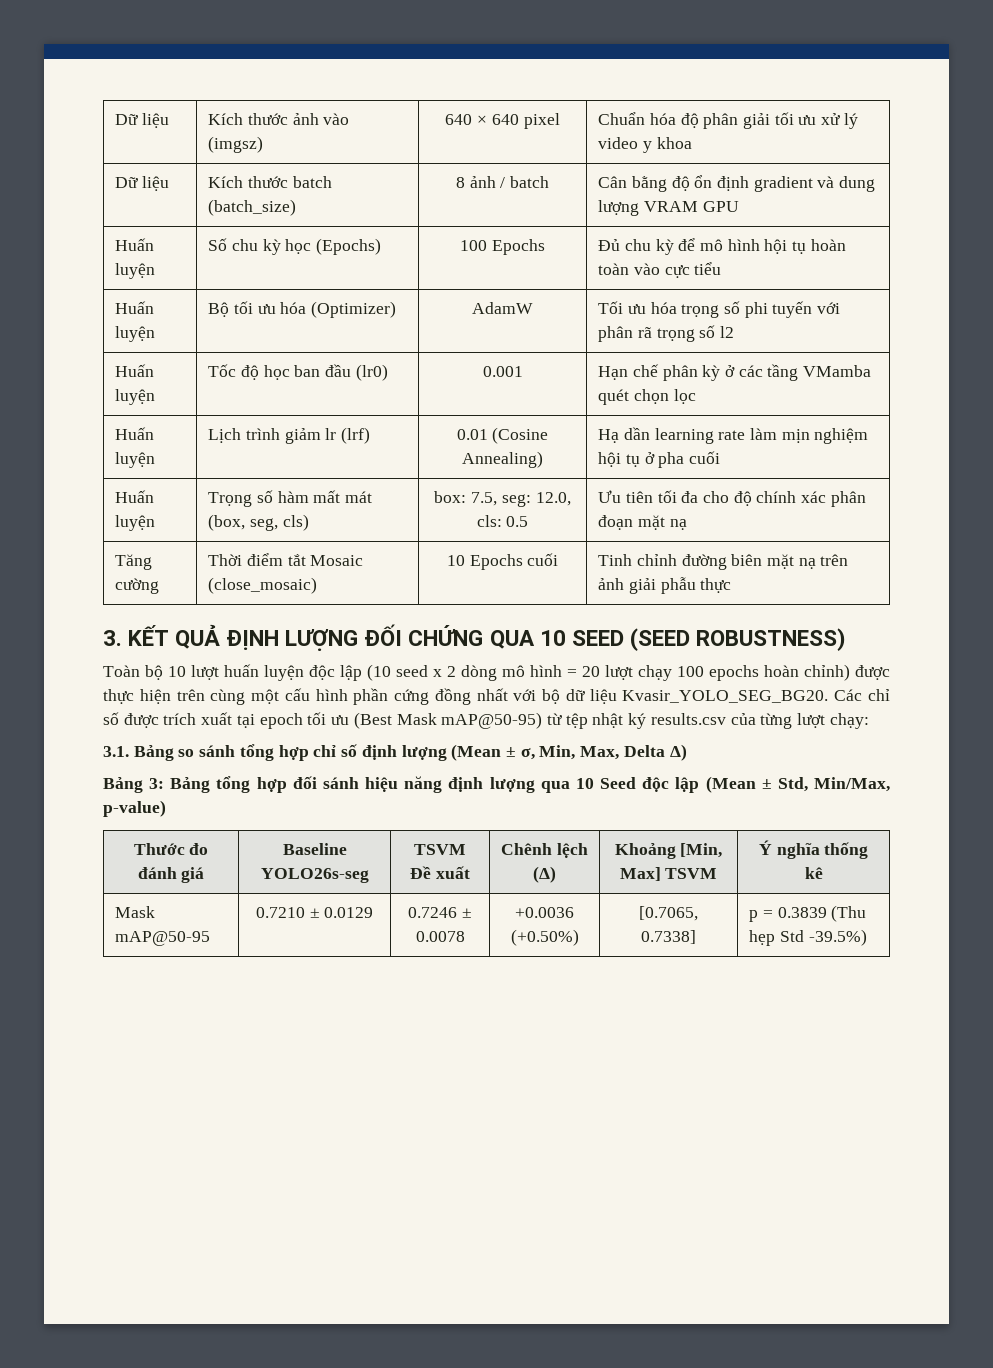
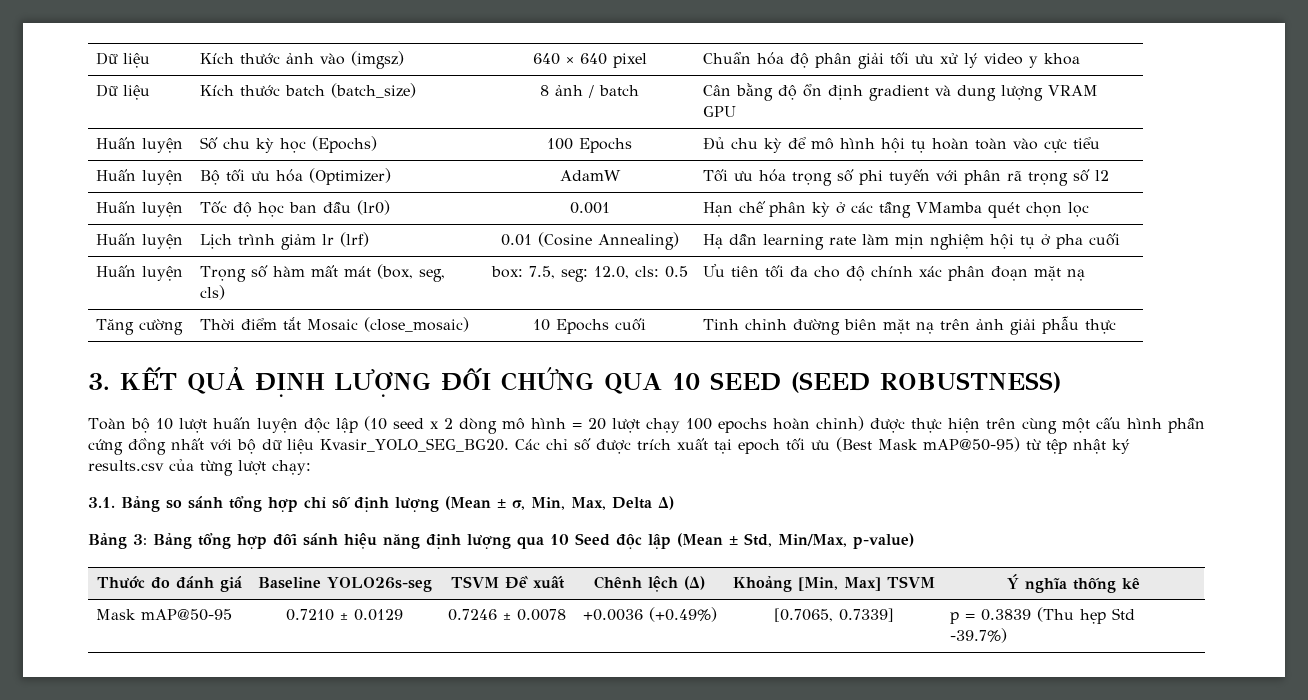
- Mask mAP@50-95 | 0.7210 ± 0.0129 | 0.7246 ± 0.0078 | +0.0036 (+0.50%) | [0.7065, 0.7338] | p = 0.3839 (Thu hẹp Std -39.5%)
+ Mask mAP@50-95 | 0.7210 ± 0.0129 | 0.7246 ± 0.0078 | +0.0036 (+0.49%) | [0.7065, 0.7339] | p = 0.3839 (Thu hẹp Std -39.7%)

